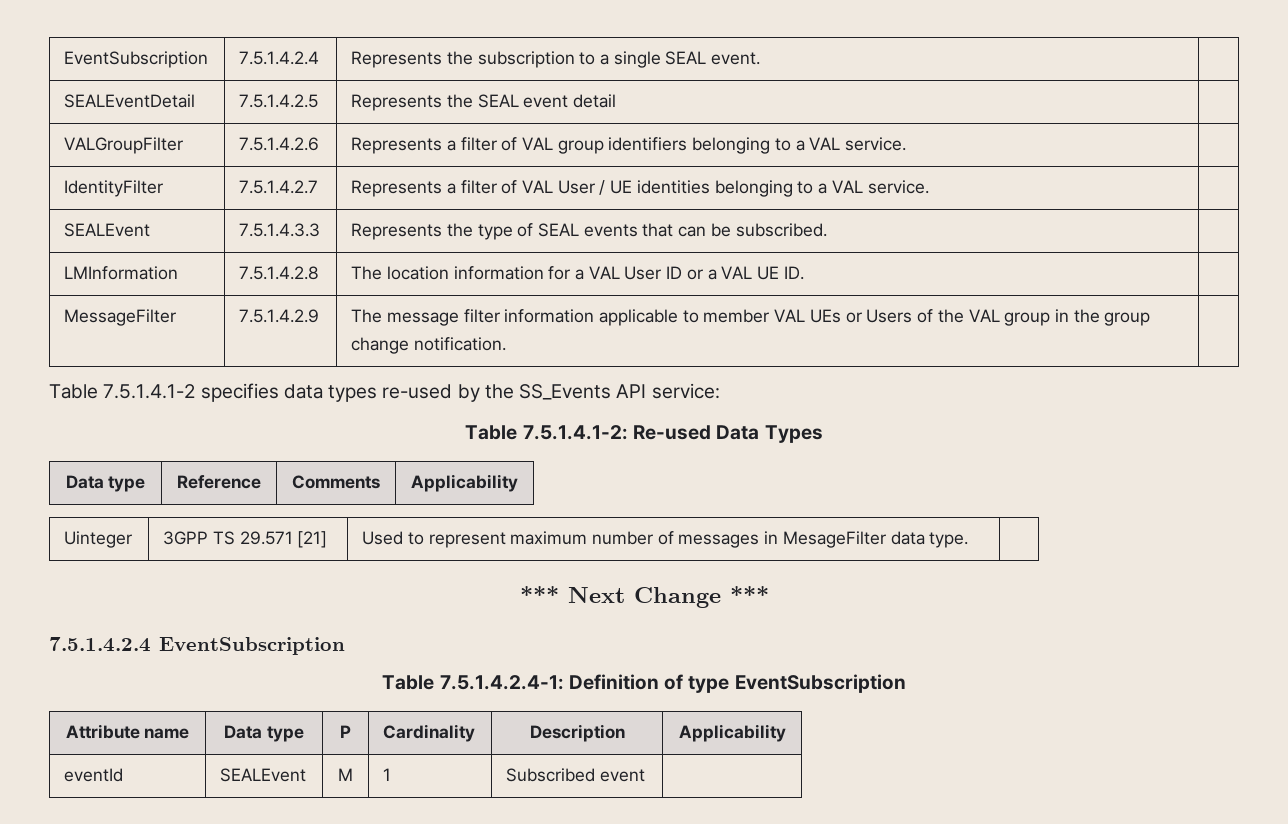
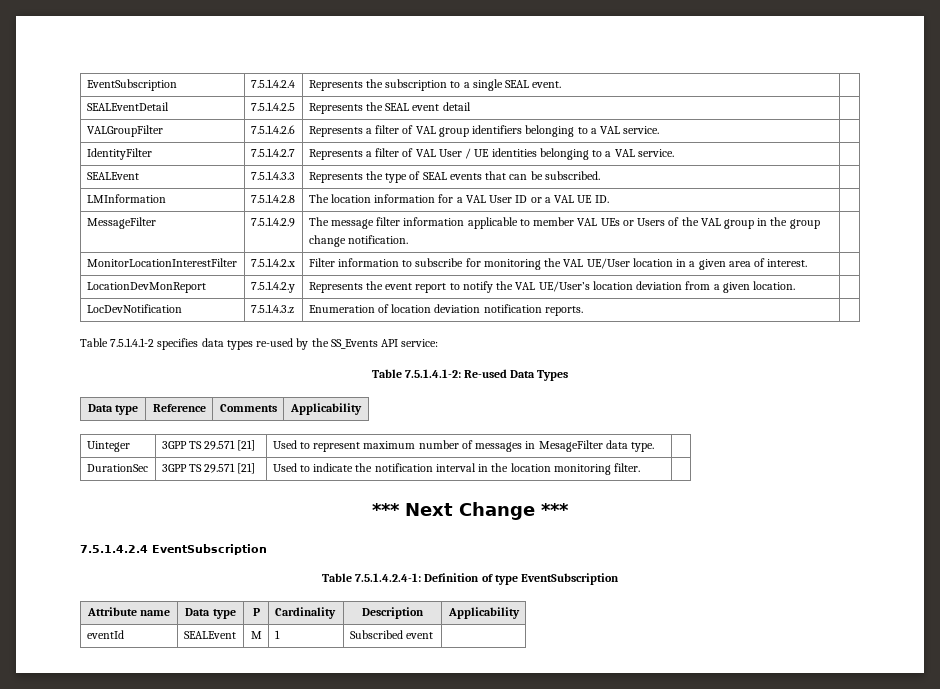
+ MonitorLocationInterestFilter | 7.5.1.4.2.x | Filter information to subscribe for monitoring the VAL UE/User location in a given area of interest. |
+ LocationDevMonReport | 7.5.1.4.2.y | Represents the event report to notify the VAL UE/User’s location deviation from a given location. |
+ LocDevNotification | 7.5.1.4.3.z | Enumeration of location deviation notification reports. |
+ DurationSec | 3GPP TS 29.571 [21] | Used to indicate the notification interval in the location monitoring filter. |

